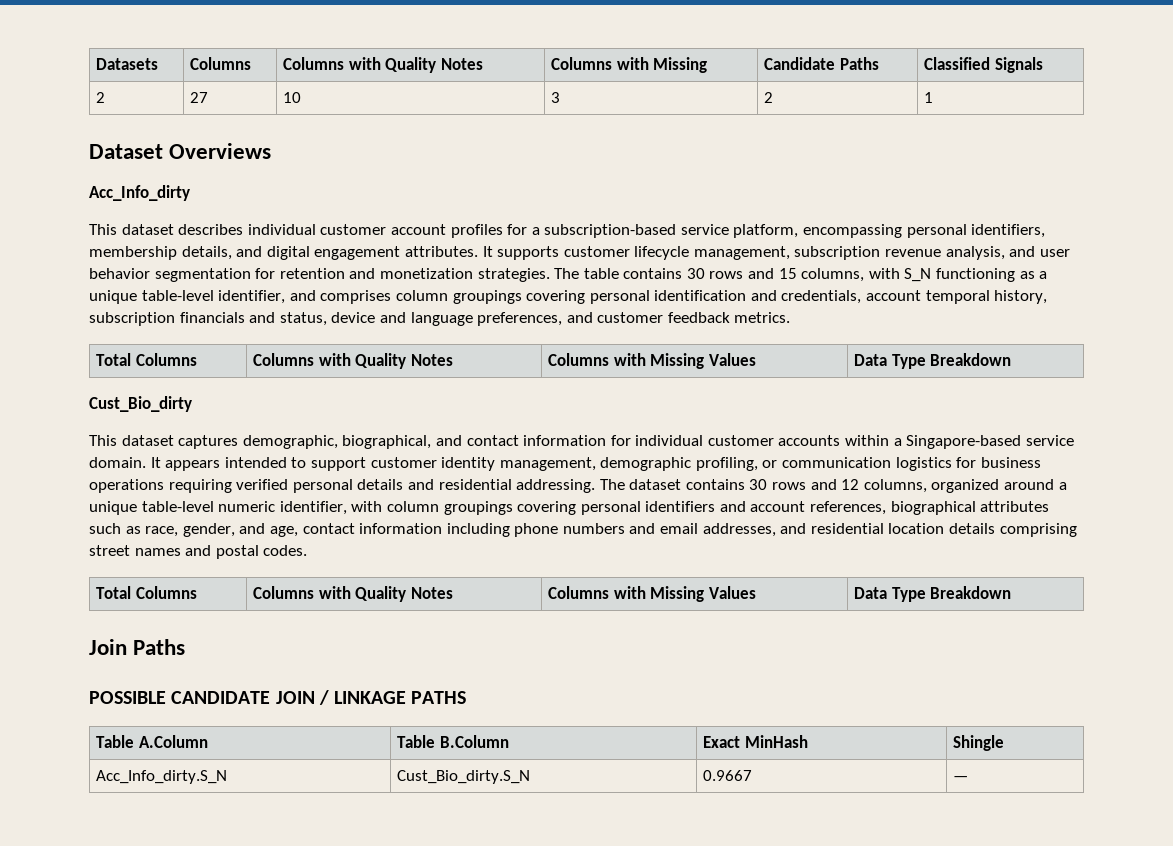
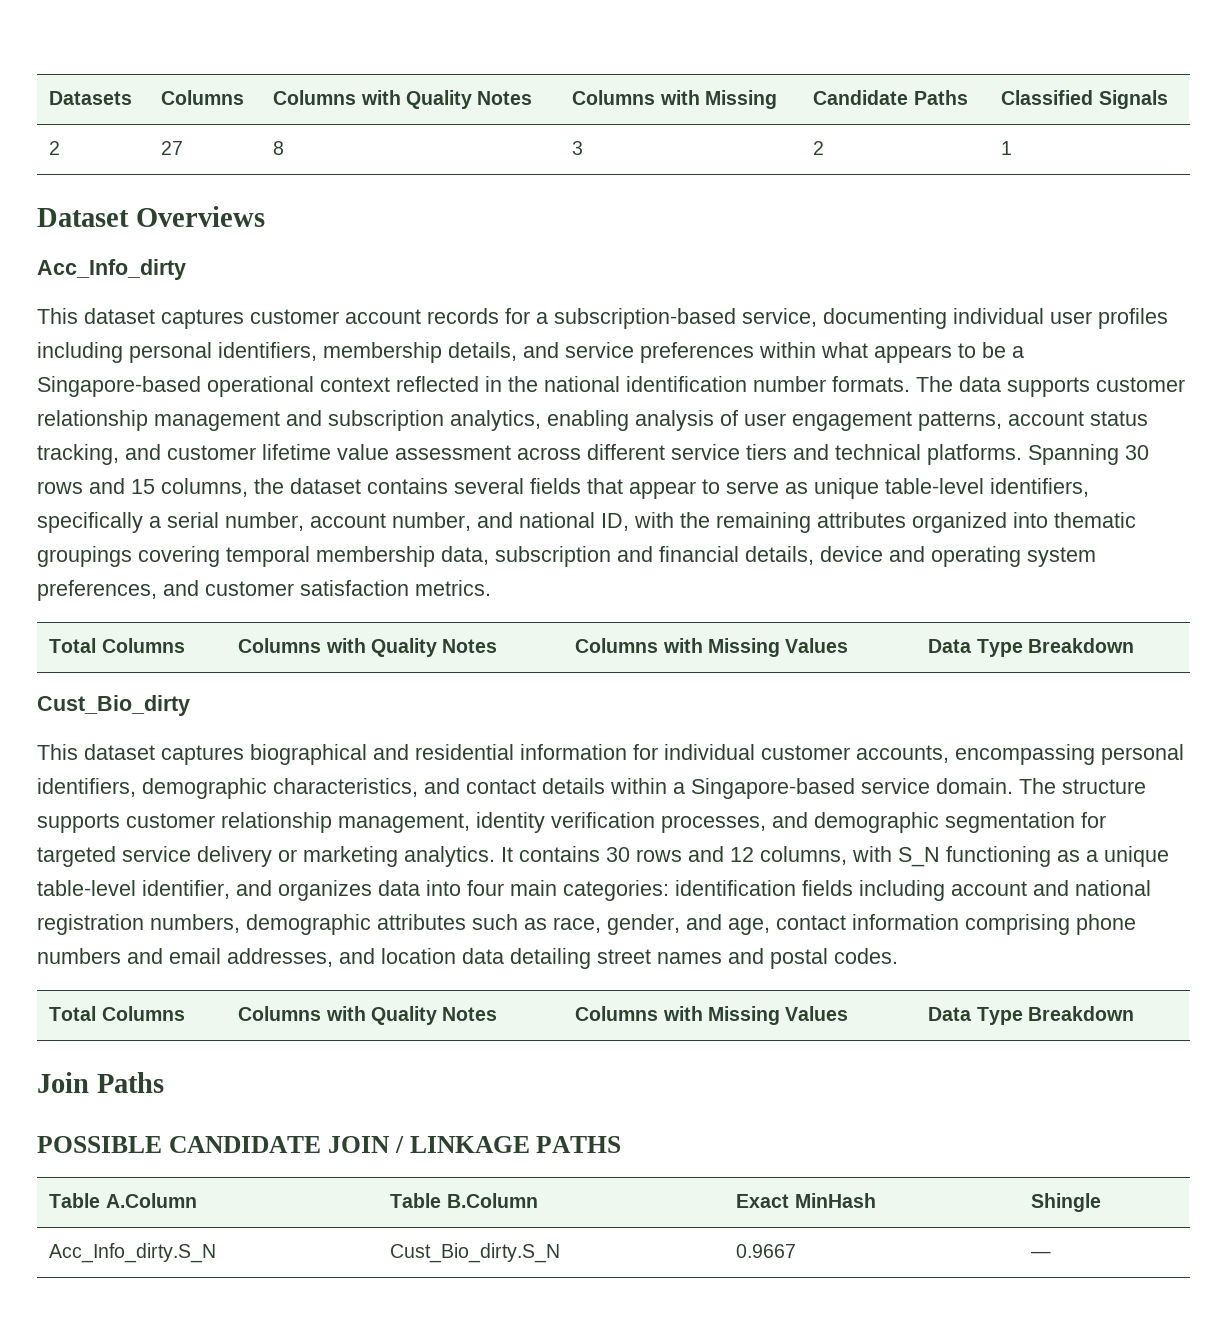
- 2 | 27 | 10 | 3 | 2 | 1
+ 2 | 27 | 8 | 3 | 2 | 1
- This dataset describes individual customer account profiles for a subscription-based service platform, encompassing personal identifiers, membership details, and digital engagement attributes. It supports customer lifecycle management, subscription revenue analysis, and user behavior segmentation for retention and monetization strategies. The table contains 30 rows and 15 columns, with S_N functioning as a unique table-level identifier, and comprises column groupings covering personal identification and credentials, account temporal history, subscription financials and status, device and language preferences, and customer feedback metrics.
+ This dataset captures customer account records for a subscription-based service, documenting individual user profiles including personal identifiers, membership details, and service preferences within what appears to be a Singapore-based operational context reflected in the national identification number formats. The data supports customer relationship management and subscription analytics, enabling analysis of user engagement patterns, account status tracking, and customer lifetime value assessment across different service tiers and technical platforms. Spanning 30 rows and 15 columns, the dataset contains several fields that appear to serve as unique table-level identifiers, specifically a serial number, account number, and national ID, with the remaining attributes organized into thematic groupings covering temporal membership data, subscription and financial details, device and operating system preferences, and customer satisfaction metrics.
- This dataset captures demographic, biographical, and contact information for individual customer accounts within a Singapore-based service domain.
+ This dataset captures biographical and residential information for individual customer accounts, encompassing personal identifiers, demographic characteristics, and contact details within a Singapore-based service domain.
- It appears intended to support customer identity management, demographic profiling, or communication logistics for business operations requiring verified personal details and residential addressing. The dataset contains 30 rows and 12 columns, organized around a unique table-level numeric identifier, with column groupings covering personal identifiers and account references, biographical attributes such as race, gender, and age, contact information including phone numbers and email addresses, and residential location details comprising street names and postal codes.
+ The structure supports customer relationship management, identity verification processes, and demographic segmentation for targeted service delivery or marketing analytics. It contains 30 rows and 12 columns, with S_N functioning as a unique table-level identifier, and organizes data into four main categories: identification fields including account and national registration numbers, demographic attributes such as race, gender, and age, contact information comprising phone numbers and email addresses, and location data detailing street names and postal codes.

